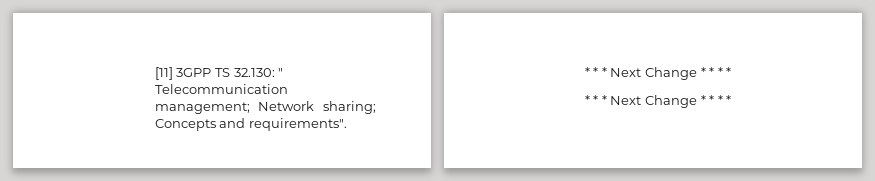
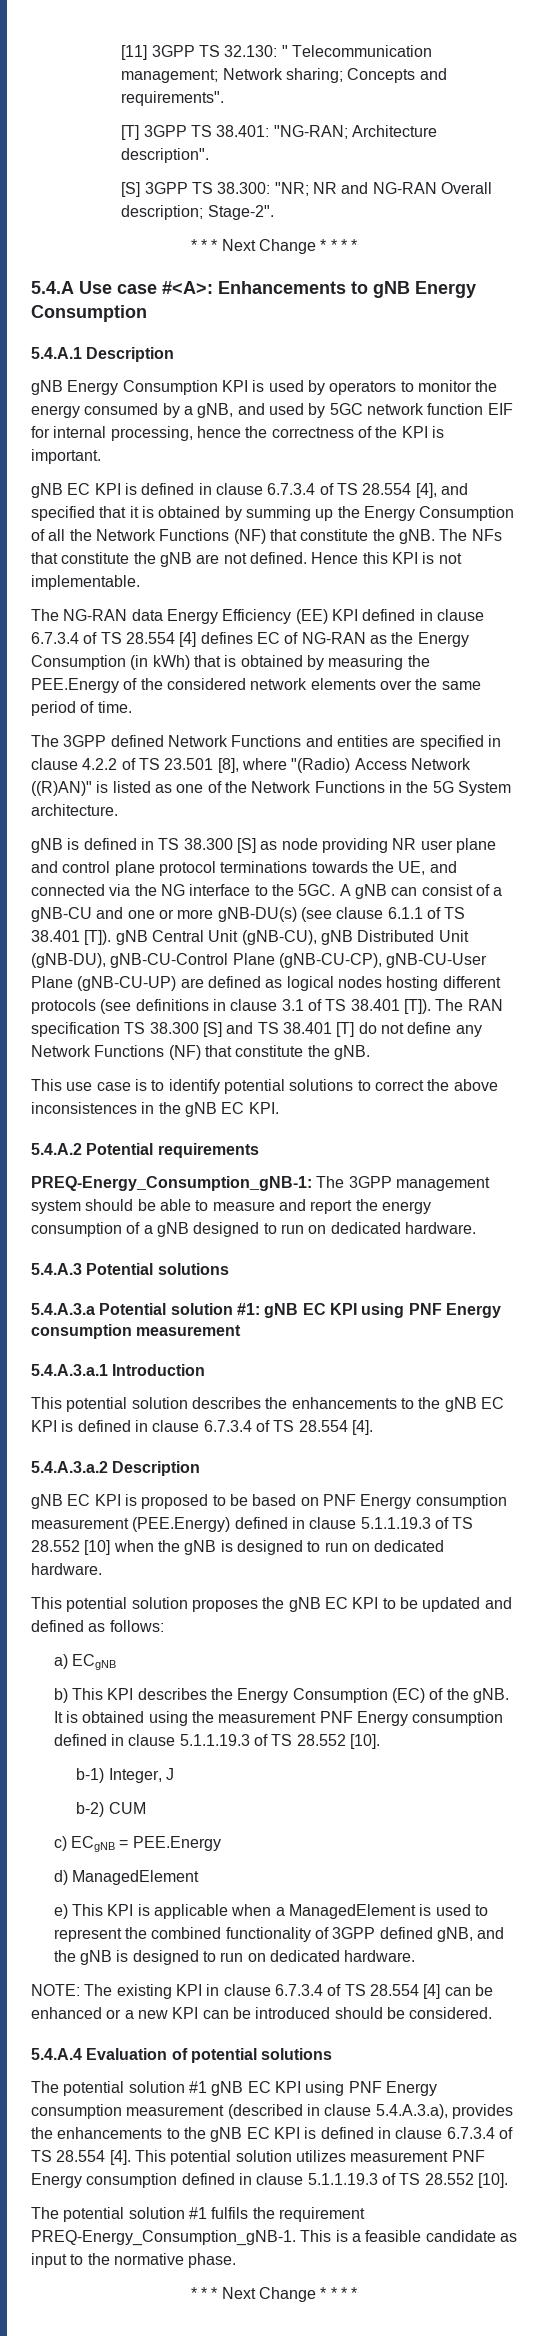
  [11] 3GPP TS 32.130: " Telecommunication management; Network sharing; Concepts and requirements".
+ [T] 3GPP TS 38.401: "NG-RAN; Architecture description".
+ [S] 3GPP TS 38.300: "NR; NR and NG-RAN Overall description; Stage-2".
  * * * Next Change * * * *
+ 5.4.A Use case #<A>: Enhancements to gNB Energy Consumption
+ 5.4.A.1 Description
+ gNB Energy Consumption KPI is used by operators to monitor the energy consumed by a gNB, and used by 5GC network function EIF for internal processing, hence the correctness of the KPI is important.
+ gNB EC KPI is defined in clause 6.7.3.4 of TS 28.554 [4], and specified that it is obtained by summing up the Energy Consumption of all the Network Functions (NF) that constitute the gNB. The NFs that constitute the gNB are not defined. Hence this KPI is not implementable.
+ The NG-RAN data Energy Efficiency (EE) KPI defined in clause 6.7.3.4 of TS 28.554 [4] defines EC of NG-RAN as the Energy Consumption (in kWh) that is obtained by measuring the PEE.Energy of the considered network elements over the same period of time.
+ The 3GPP defined Network Functions and entities are specified in clause 4.2.2 of TS 23.501 [8], where "(Radio) Access Network ((R)AN)" is listed as one of the Network Functions in the 5G System architecture.
+ gNB is defined in TS 38.300 [S] as node providing NR user plane and control plane protocol terminations towards the UE, and connected via the NG interface to the 5GC. A gNB can consist of a gNB-CU and one or more gNB-DU(s) (see clause 6.1.1 of TS 38.401 [T]). gNB Central Unit (gNB-CU), gNB Distributed Unit (gNB-DU), gNB-CU-Control Plane (gNB-CU-CP), gNB-CU-User Plane (gNB-CU-UP) are defined as logical nodes hosting different protocols (see definitions in clause 3.1 of TS 38.401 [T]). The RAN specification TS 38.300 [S] and TS 38.401 [T] do not define any Network Functions (NF) that constitute the gNB.
+ This use case is to identify potential solutions to correct the above inconsistences in the gNB EC KPI.
+ 5.4.A.2 Potential requirements
+ PREQ-Energy_Consumption_gNB-1: The 3GPP management system should be able to measure and report the energy consumption of a gNB designed to run on dedicated hardware.
+ 5.4.A.3 Potential solutions
+ 5.4.A.3.a Potential solution #1: gNB EC KPI using PNF Energy consumption measurement
+ 5.4.A.3.a.1 Introduction
+ This potential solution describes the enhancements to the gNB EC KPI is defined in clause 6.7.3.4 of TS 28.554 [4].
+ 5.4.A.3.a.2 Description
+ gNB EC KPI is proposed to be based on PNF Energy consumption measurement (PEE.Energy) defined in clause 5.1.1.19.3 of TS 28.552 [10] when the gNB is designed to run on dedicated hardware.
+ This potential solution proposes the gNB EC KPI to be updated and defined as follows:
+ a) ECgNB
+ b) This KPI describes the Energy Consumption (EC) of the gNB. It is obtained using the measurement PNF Energy consumption defined in clause 5.1.1.19.3 of TS 28.552 [10].
+ b-1) Integer, J
+ b-2) CUM
+ c) ECgNB = PEE.Energy
+ d) ManagedElement
+ e) This KPI is applicable when a ManagedElement is used to represent the combined functionality of 3GPP defined gNB, and the gNB is designed to run on dedicated hardware.
+ NOTE: The existing KPI in clause 6.7.3.4 of TS 28.554 [4] can be enhanced or a new KPI can be introduced should be considered.
+ 5.4.A.4 Evaluation of potential solutions
+ The potential solution #1 gNB EC KPI using PNF Energy consumption measurement (described in clause 5.4.A.3.a), provides the enhancements to the gNB EC KPI is defined in clause 6.7.3.4 of TS 28.554 [4]. This potential solution utilizes measurement PNF Energy consumption defined in clause 5.1.1.19.3 of TS 28.552 [10].
+ The potential solution #1 fulfils the requirement PREQ-Energy_Consumption_gNB-1. This is a feasible candidate as input to the normative phase.

